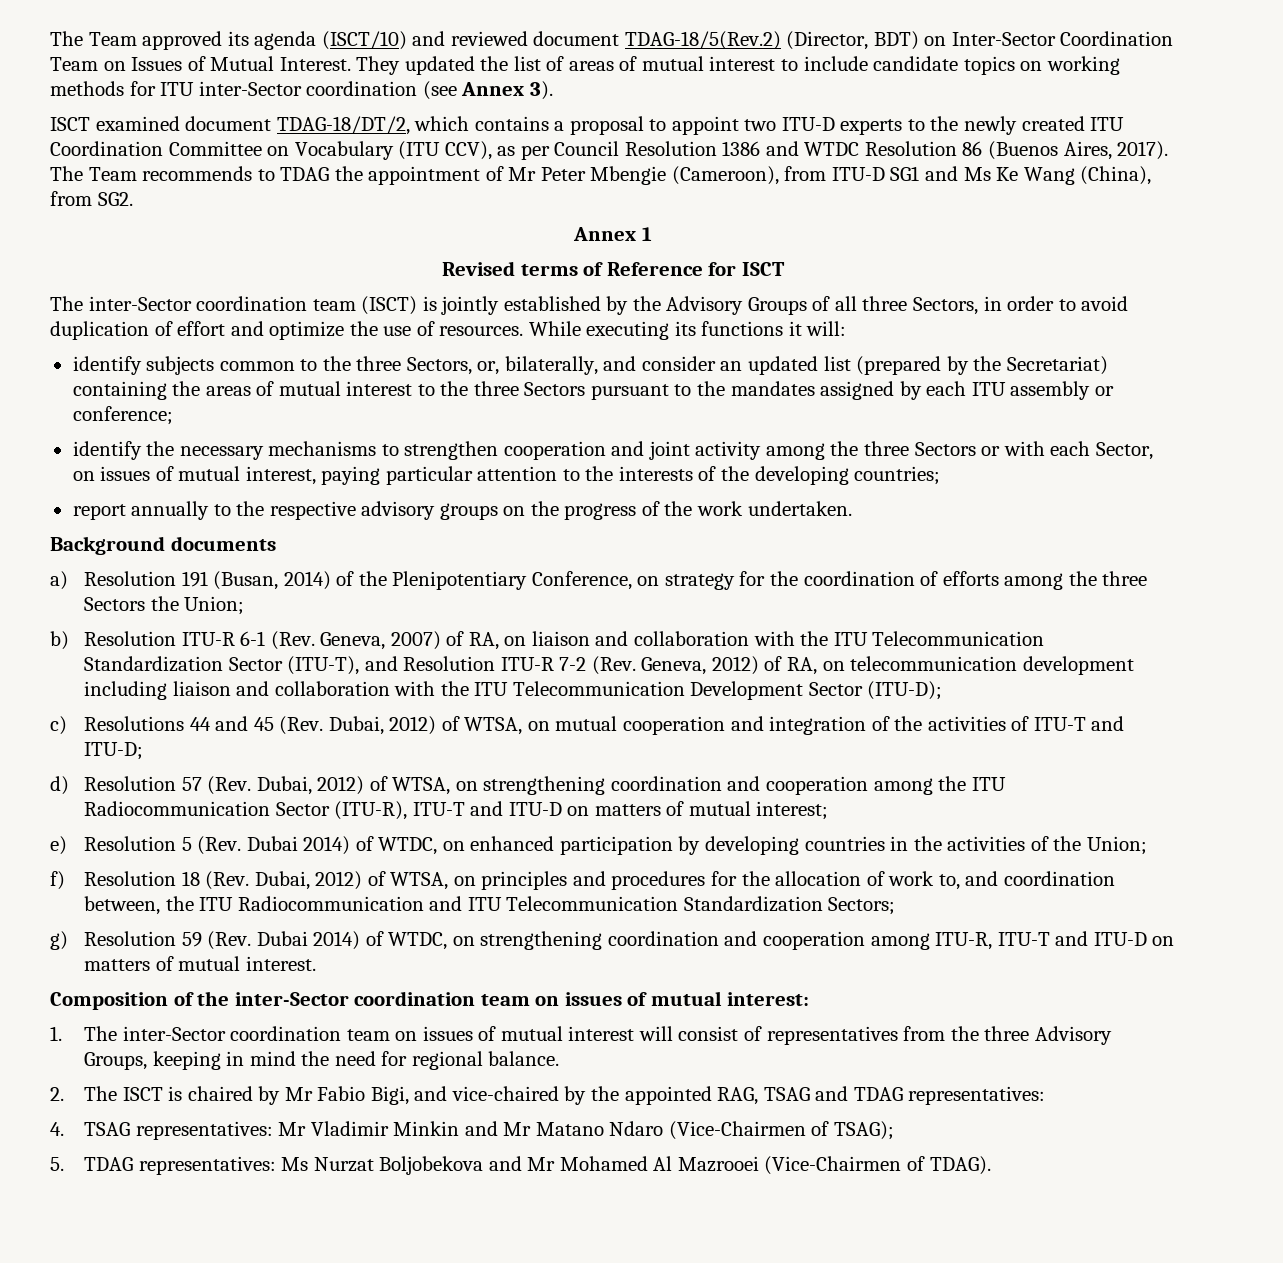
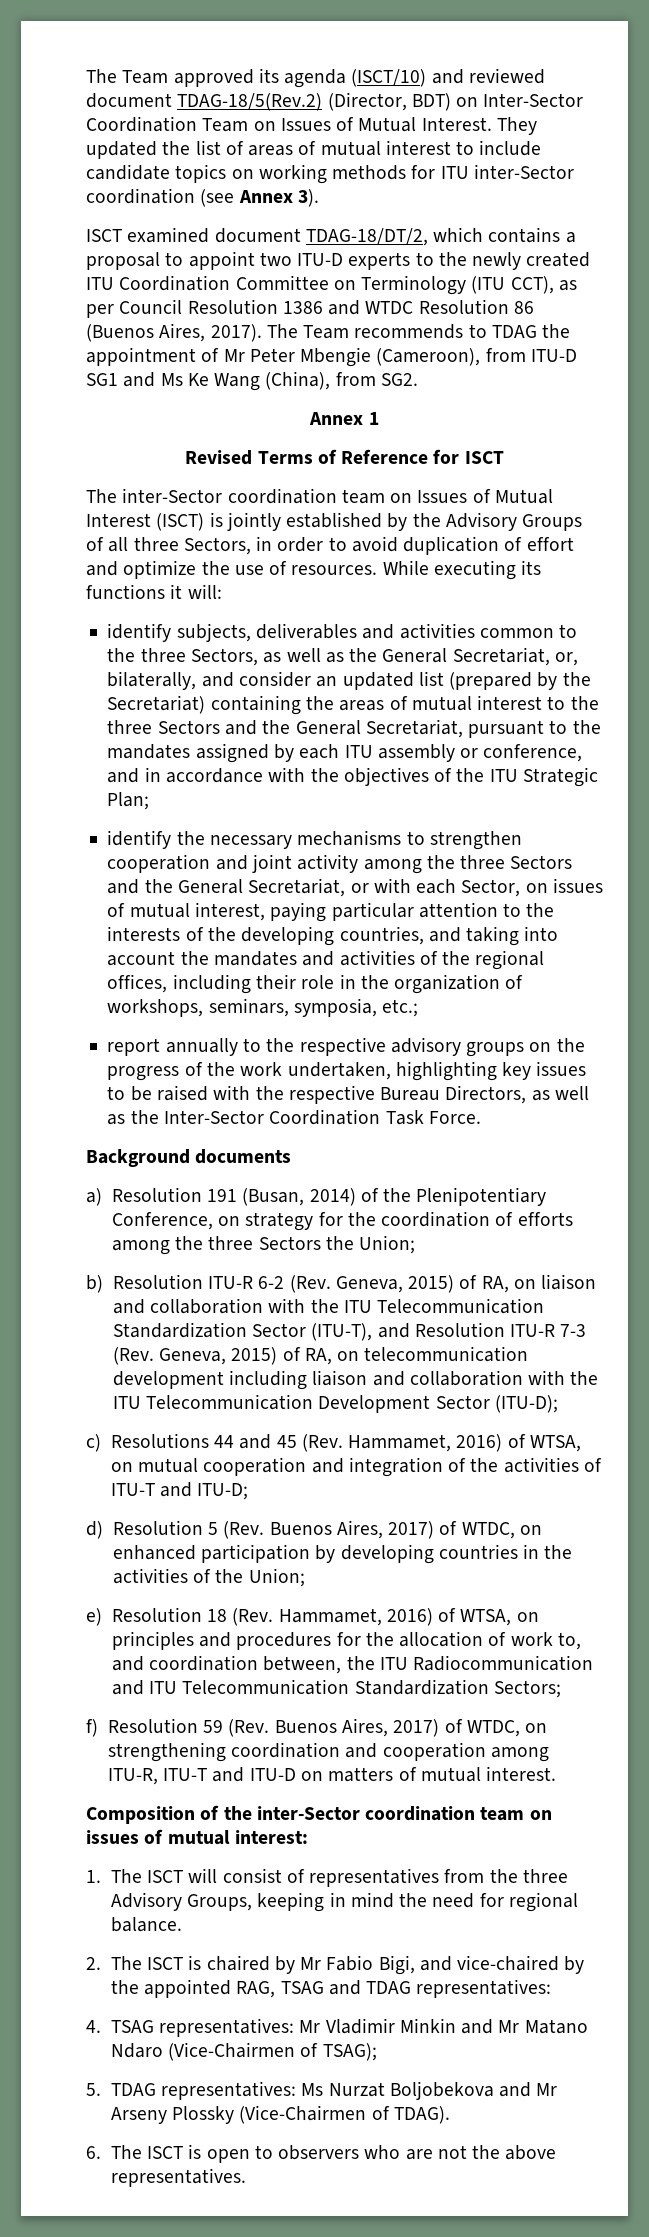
- ISCT examined document TDAG-18/DT/2, which contains a proposal to appoint two ITU-D experts to the newly created ITU Coordination Committee on Vocabulary (ITU CCV), as per Council Resolution 1386 and WTDC Resolution 86 (Buenos Aires, 2017).
+ ISCT examined document TDAG-18/DT/2, which contains a proposal to appoint two ITU-D experts to the newly created ITU Coordination Committee on Terminology (ITU CCT), as per Council Resolution 1386 and WTDC Resolution 86 (Buenos Aires, 2017).
- Revised terms of Reference for ISCT
+ Revised Terms of Reference for ISCT
- The inter-Sector coordination team (ISCT) is jointly established by the Advisory Groups of all three Sectors, in order to avoid duplication of effort and optimize the use of resources.
+ The inter-Sector coordination team on Issues of Mutual Interest (ISCT) is jointly established by the Advisory Groups of all three Sectors, in order to avoid duplication of effort and optimize the use of resources.
- identify subjects common to the three Sectors, or, bilaterally, and consider an updated list (prepared by the Secretariat) containing the areas of mutual interest to the three Sectors pursuant to the mandates assigned by each ITU assembly or conference;
+ identify subjects, deliverables and activities common to the three Sectors, as well as the General Secretariat, or, bilaterally, and consider an updated list (prepared by the Secretariat) containing the areas of mutual interest to the three Sectors and the General Secretariat, pursuant to the mandates assigned by each ITU assembly or conference, and in accordance with the objectives of the ITU Strategic Plan;
- identify the necessary mechanisms to strengthen cooperation and joint activity among the three Sectors or with each Sector, on issues of mutual interest, paying particular attention to the interests of the developing countries;
+ identify the necessary mechanisms to strengthen cooperation and joint activity among the three Sectors and the General Secretariat, or with each Sector, on issues of mutual interest, paying particular attention to the interests of the developing countries, and taking into account the mandates and activities of the regional offices, including their role in the organization of workshops, seminars, symposia, etc.;
- report annually to the respective advisory groups on the progress of the work undertaken.
+ report annually to the respective advisory groups on the progress of the work undertaken, highlighting key issues to be raised with the respective Bureau Directors, as well as the Inter-Sector Coordination Task Force.
- b) Resolution ITU-R 6-1 (Rev. Geneva, 2007) of RA, on liaison and collaboration with the ITU Telecommunication Standardization Sector (ITU-T), and Resolution ITU-R 7-2 (Rev. Geneva, 2012) of RA, on telecommunication development including liaison and collaboration with the ITU Telecommunication Development Sector (ITU-D);
+ b) Resolution ITU-R 6-2 (Rev. Geneva, 2015) of RA, on liaison and collaboration with the ITU Telecommunication Standardization Sector (ITU-T), and Resolution ITU-R 7-3 (Rev. Geneva, 2015) of RA, on telecommunication development including liaison and collaboration with the ITU Telecommunication Development Sector (ITU-D);
- c) Resolutions 44 and 45 (Rev. Dubai, 2012) of WTSA, on mutual cooperation and integration of the activities of ITU-T and ITU-D;
+ c) Resolutions 44 and 45 (Rev. Hammamet, 2016) of WTSA, on mutual cooperation and integration of the activities of ITU-T and ITU-D;
- d) Resolution 57 (Rev. Dubai, 2012) of WTSA, on strengthening coordination and cooperation among the ITU Radiocommunication Sector (ITU-R), ITU-T and ITU-D on matters of mutual interest;
- e) Resolution 5 (Rev. Dubai 2014) of WTDC, on enhanced participation by developing countries in the activities of the Union;
+ d) Resolution 5 (Rev. Buenos Aires, 2017) of WTDC, on enhanced participation by developing countries in the activities of the Union;
- f) Resolution 18 (Rev. Dubai, 2012) of WTSA, on principles and procedures for the allocation of work to, and coordination between, the ITU Radiocommunication and ITU Telecommunication Standardization Sectors;
+ e) Resolution 18 (Rev. Hammamet, 2016) of WTSA, on principles and procedures for the allocation of work to, and coordination between, the ITU Radiocommunication and ITU Telecommunication Standardization Sectors;
- g) Resolution 59 (Rev. Dubai 2014) of WTDC, on strengthening coordination and cooperation among ITU-R, ITU-T and ITU-D on matters of mutual interest.
+ f) Resolution 59 (Rev. Buenos Aires, 2017) of WTDC, on strengthening coordination and cooperation among ITU-R, ITU-T and ITU-D on matters of mutual interest.
- 1. The inter-Sector coordination team on issues of mutual interest will consist of representatives from the three Advisory Groups, keeping in mind the need for regional balance.
+ 1. The ISCT will consist of representatives from the three Advisory Groups, keeping in mind the need for regional balance.
- 5. TDAG representatives: Ms Nurzat Boljobekova and Mr Mohamed Al Mazrooei (Vice-Chairmen of TDAG).
+ 5. TDAG representatives: Ms Nurzat Boljobekova and Mr Arseny Plossky (Vice-Chairmen of TDAG).
+ 6. The ISCT is open to observers who are not the above representatives.

